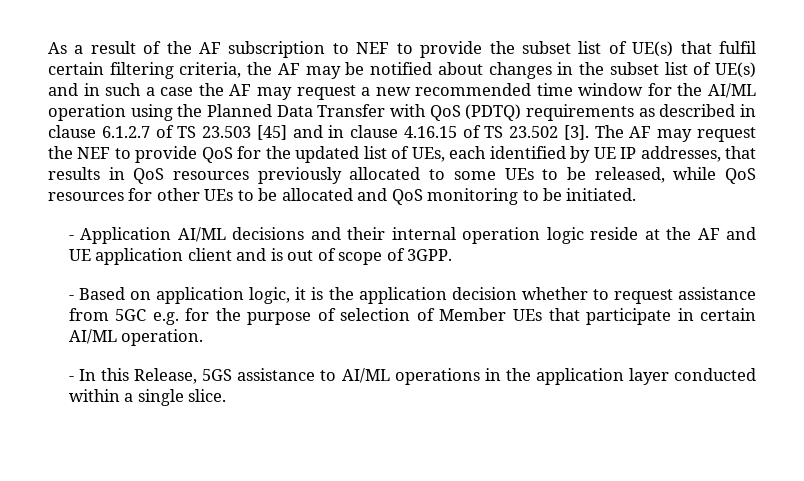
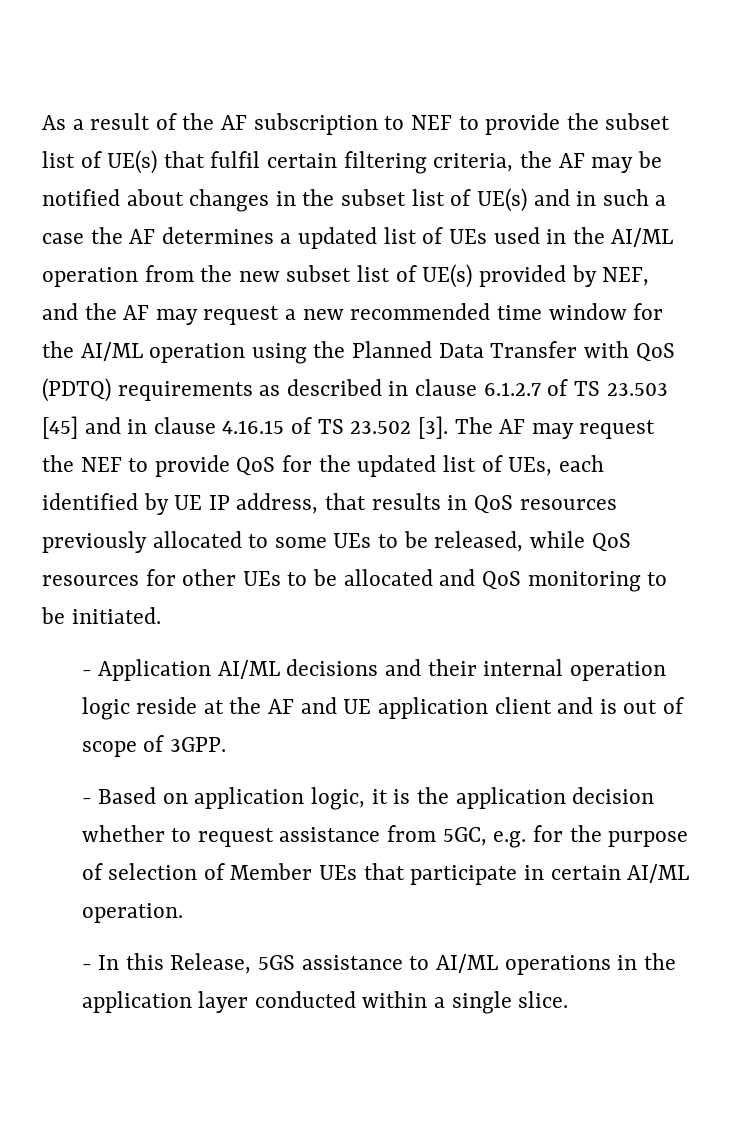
- As a result of the AF subscription to NEF to provide the subset list of UE(s) that fulfil certain filtering criteria, the AF may be notified about changes in the subset list of UE(s) and in such a case the AF may request a new recommended time window for the AI/ML operation using the Planned Data Transfer with QoS (PDTQ) requirements as described in clause 6.1.2.7 of TS 23.503 [45] and in clause 4.16.15 of TS 23.502 [3].
+ As a result of the AF subscription to NEF to provide the subset list of UE(s) that fulfil certain filtering criteria, the AF may be notified about changes in the subset list of UE(s) and in such a case the AF determines a updated list of UEs used in the AI/ML operation from the new subset list of UE(s) provided by NEF, and the AF may request a new recommended time window for the AI/ML operation using the Planned Data Transfer with QoS (PDTQ) requirements as described in clause 6.1.2.7 of TS 23.503 [45] and in clause 4.16.15 of TS 23.502 [3].
- The AF may request the NEF to provide QoS for the updated list of UEs, each identified by UE IP addresses, that results in QoS resources previously allocated to some UEs to be released, while QoS resources for other UEs to be allocated and QoS monitoring to be initiated.
+ The AF may request the NEF to provide QoS for the updated list of UEs, each identified by UE IP address, that results in QoS resources previously allocated to some UEs to be released, while QoS resources for other UEs to be allocated and QoS monitoring to be initiated.
- - Based on application logic, it is the application decision whether to request assistance from 5GC e.g. for the purpose of selection of Member UEs that participate in certain AI/ML operation.
+ - Based on application logic, it is the application decision whether to request assistance from 5GC, e.g. for the purpose of selection of Member UEs that participate in certain AI/ML operation.

